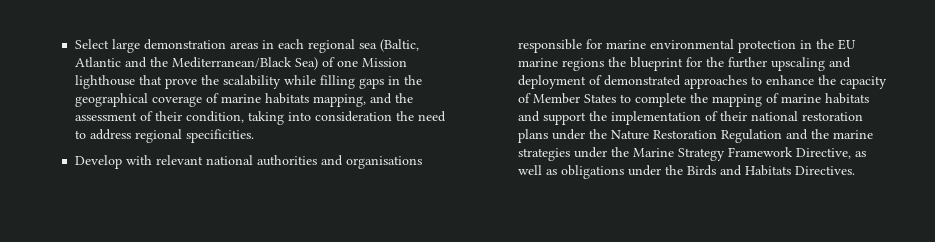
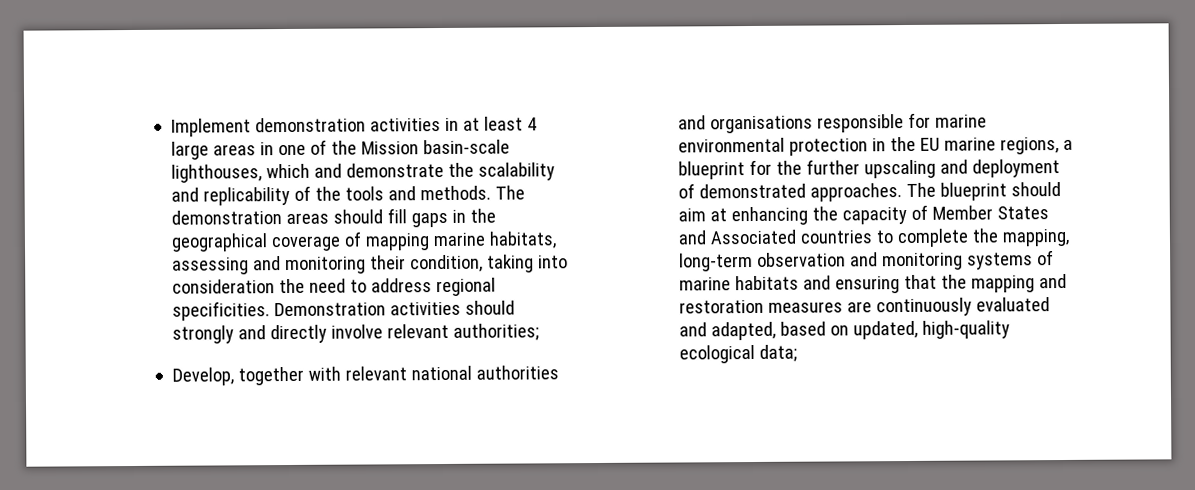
- Select large demonstration areas in each regional sea (Baltic, Atlantic and the Mediterranean/Black Sea) of one Mission lighthouse that prove the scalability while filling gaps in the geographical coverage of marine habitats mapping, and the assessment of their condition, taking into consideration the need to address regional specificities.
- Develop with relevant national authorities and organisations responsible for marine environmental protection in the EU marine regions the blueprint for the further upscaling and deployment of demonstrated approaches to enhance the capacity of Member States to complete the mapping of marine habitats and support the implementation of their national restoration plans under the Nature Restoration Regulation and the marine strategies under the Marine Strategy Framework Directive, as well as obligations under the Birds and Habitats Directives.
+ Implement demonstration activities in at least 4 large areas in one of the Mission basin-scale lighthouses, which and demonstrate the scalability and replicability of the tools and methods. The demonstration areas should fill gaps in the geographical coverage of mapping marine habitats, assessing and monitoring their condition, taking into consideration the need to address regional specificities. Demonstration activities should strongly and directly involve relevant authorities;
+ Develop, together with relevant national authorities and organisations responsible for marine environmental protection in the EU marine regions, a blueprint for the further upscaling and deployment of demonstrated approaches. The blueprint should aim at enhancing the capacity of Member States and Associated countries to complete the mapping, long-term observation and monitoring systems of marine habitats and ensuring that the mapping and restoration measures are continuously evaluated and adapted, based on updated, high-quality ecological data;

